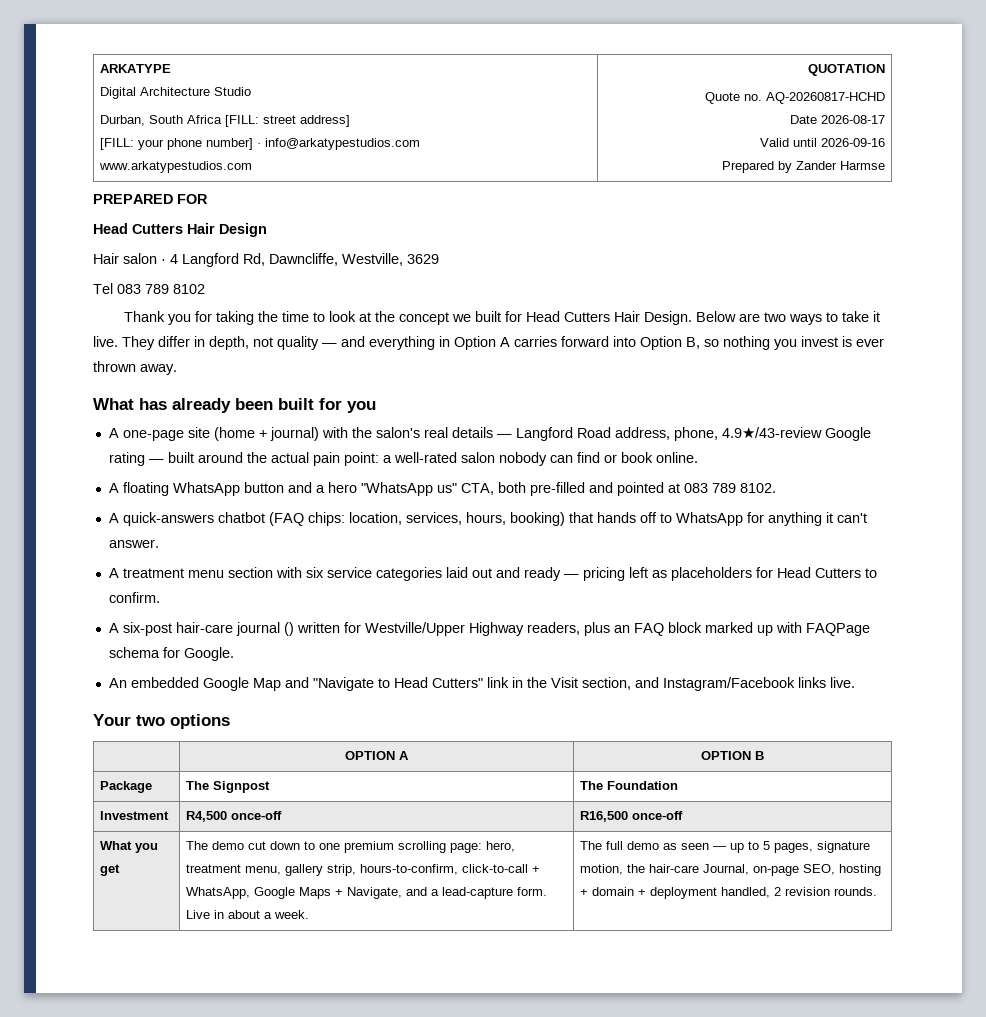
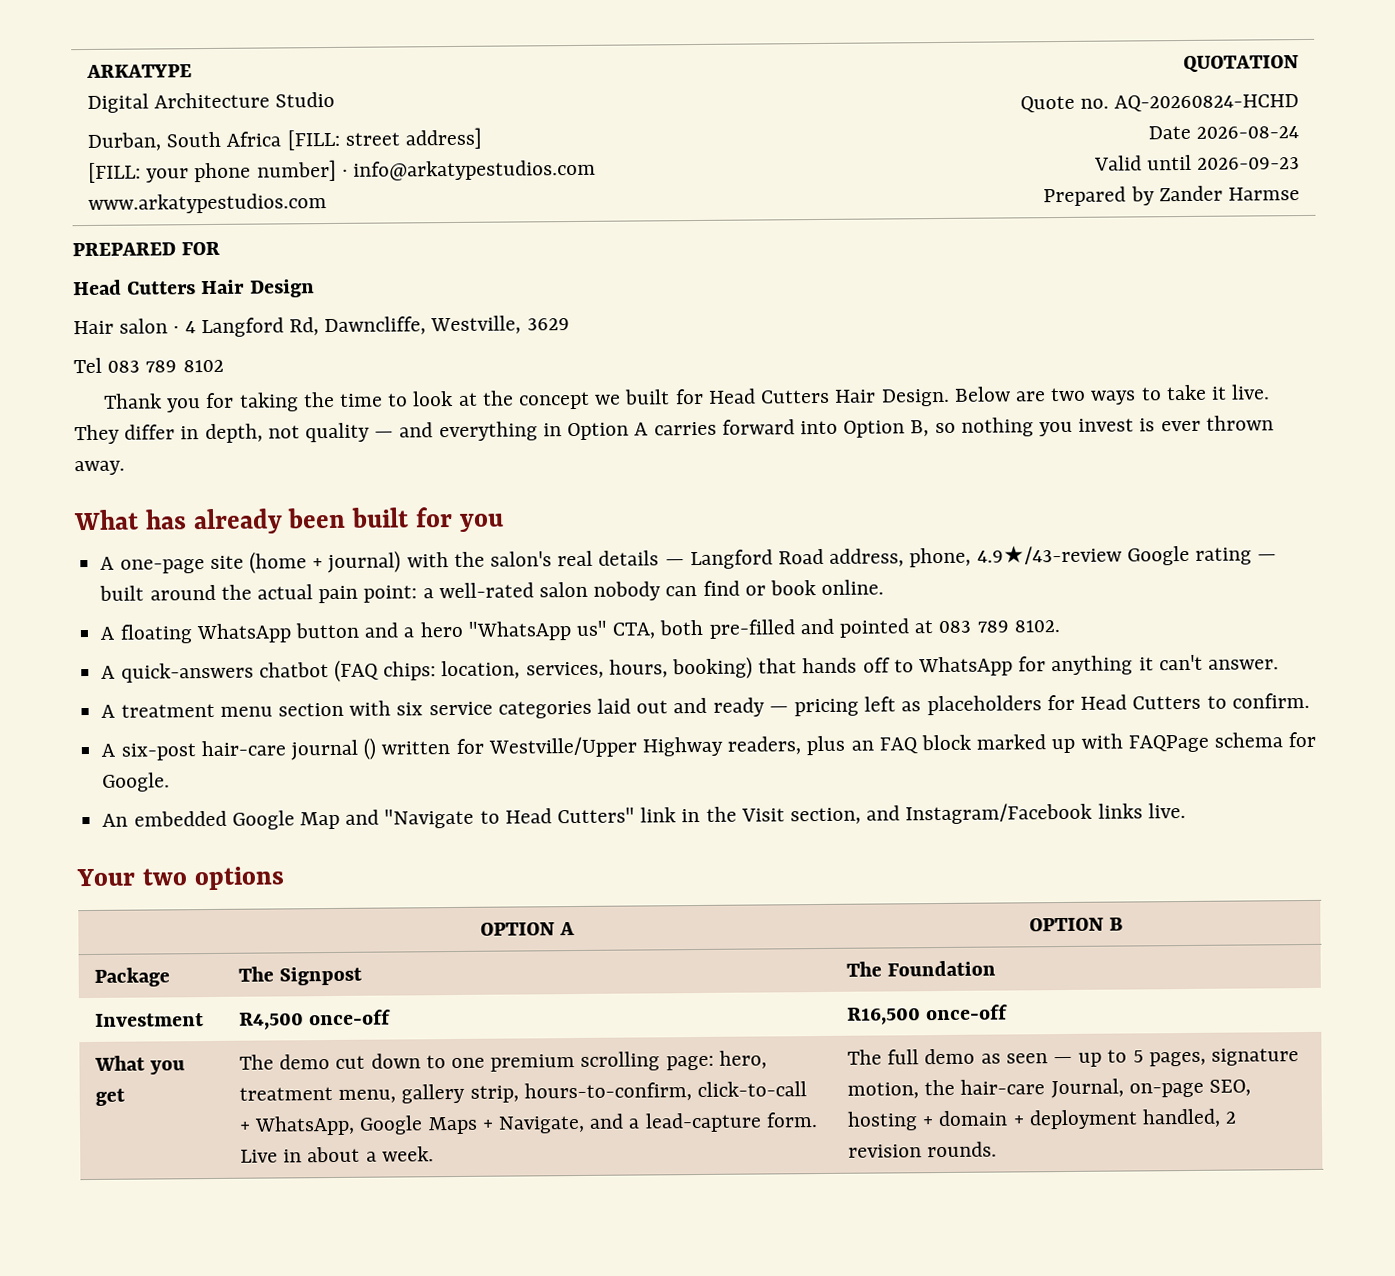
  ARKATYPE
  Digital Architecture Studio
  Durban, South Africa [FILL: street address]
  [FILL: your phone number] · info@arkatypestudios.com
  www.arkatypestudios.com | QUOTATION
- Quote no. AQ-20260817-HCHD
- Date 2026-08-17
- Valid until 2026-09-16
+ Quote no. AQ-20260824-HCHD
+ Date 2026-08-24
+ Valid until 2026-09-23

